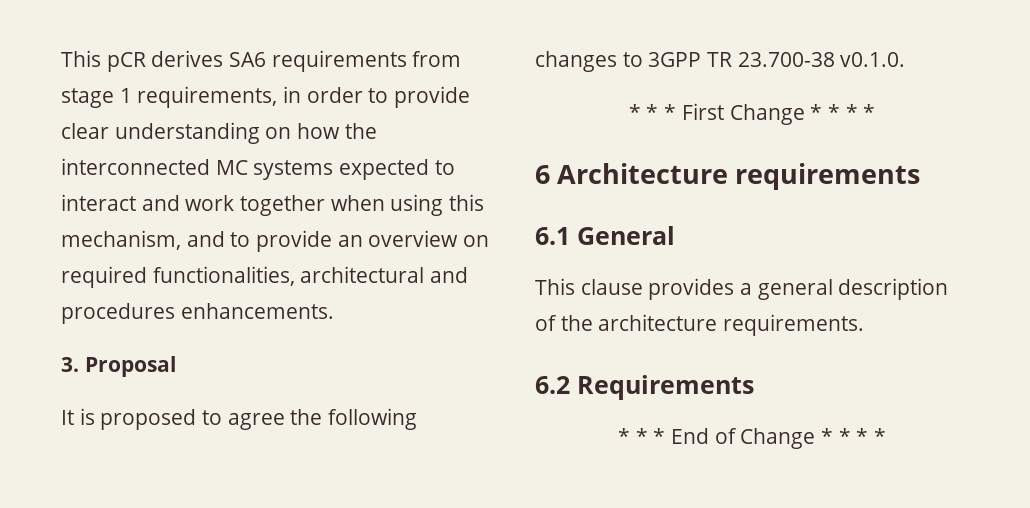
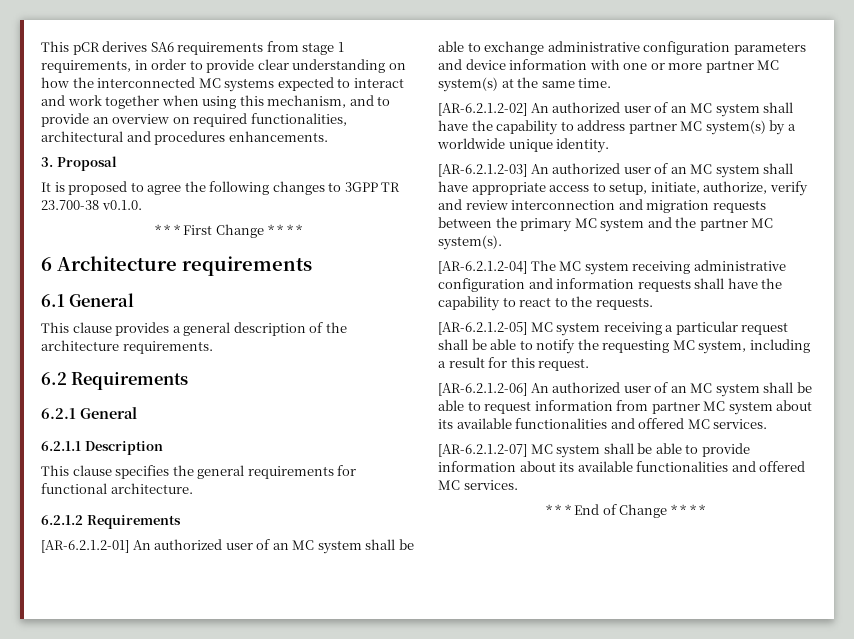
+ 6.2.1 General
+ 6.2.1.1 Description
+ This clause specifies the general requirements for functional architecture.
+ 6.2.1.2 Requirements
+ [AR-6.2.1.2-01] An authorized user of an MC system shall be able to exchange administrative configuration parameters and device information with one or more partner MC system(s) at the same time.
+ [AR-6.2.1.2-02] An authorized user of an MC system shall have the capability to address partner MC system(s) by a worldwide unique identity.
+ [AR-6.2.1.2-03] An authorized user of an MC system shall have appropriate access to setup, initiate, authorize, verify and review interconnection and migration requests between the primary MC system and the partner MC system(s).
+ [AR-6.2.1.2-04] The MC system receiving administrative configuration and information requests shall have the capability to react to the requests.
+ [AR-6.2.1.2-05] MC system receiving a particular request shall be able to notify the requesting MC system, including a result for this request.
+ [AR-6.2.1.2-06] An authorized user of an MC system shall be able to request information from partner MC system about its available functionalities and offered MC services.
+ [AR-6.2.1.2-07] MC system shall be able to provide information about its available functionalities and offered MC services.

